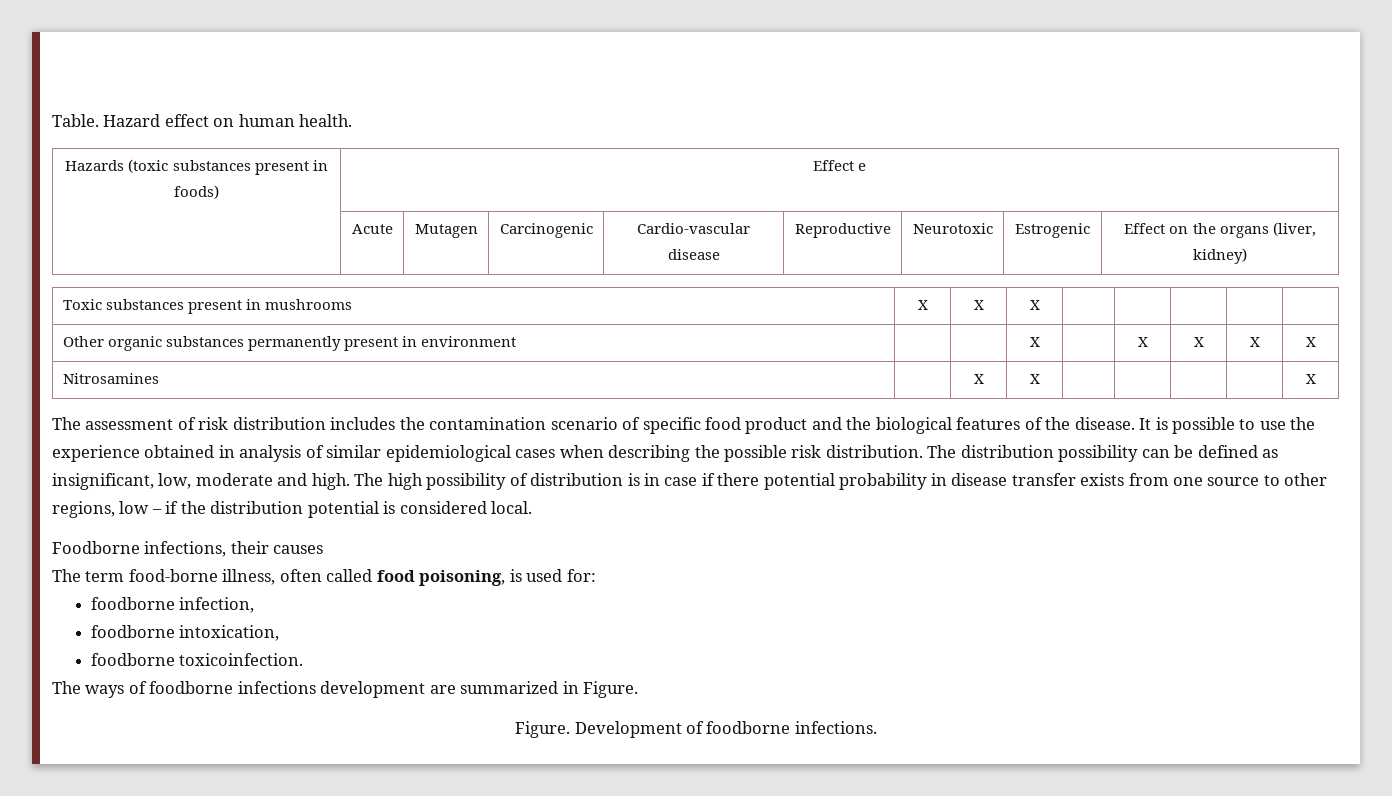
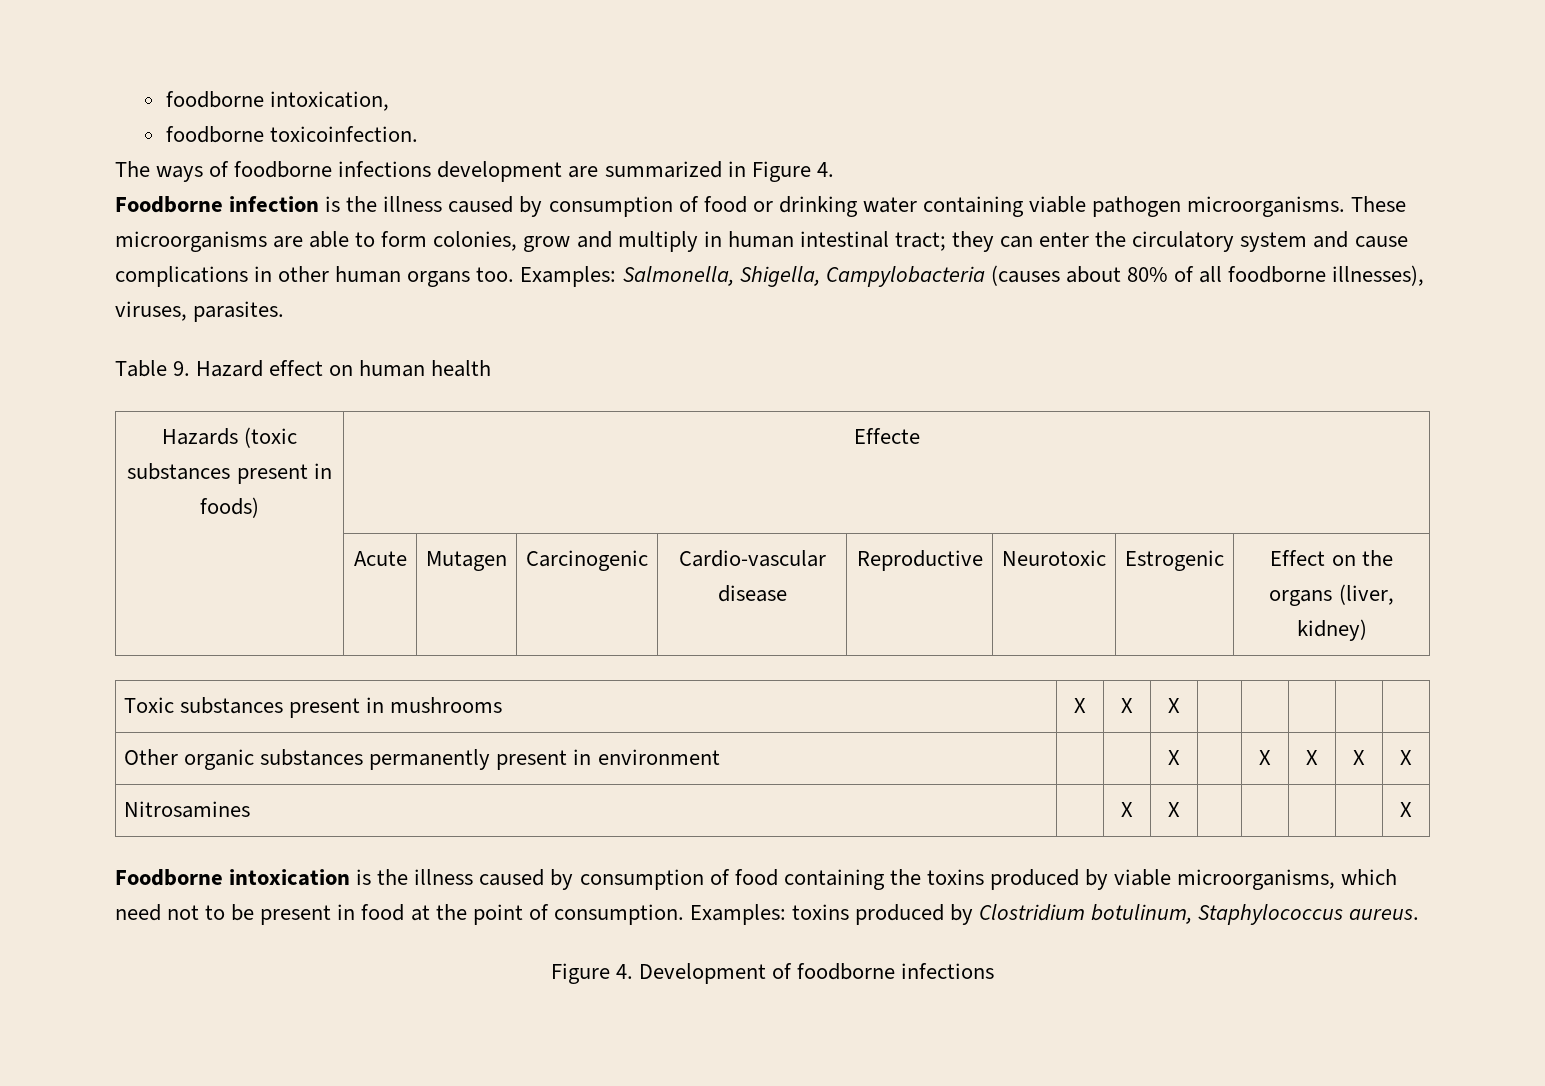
- Table. Hazard effect on human health.
+ foodborne intoxication,
+ foodborne toxicoinfection.
+ The ways of foodborne infections development are summarized in Figure 4.
+ Foodborne infection is the illness caused by consumption of food or drinking water containing viable pathogen microorganisms. These microorganisms are able to form colonies, grow and multiply in human intestinal tract; they can enter the circulatory system and cause complications in other human organs too. Examples: Salmonella, Shigella, Campylobacteria (causes about 80% of all foodborne illnesses), viruses, parasites.
+ Table 9. Hazard effect on human health
- Hazards (toxic substances present in foods) | Effect e
+ Hazards (toxic substances present in foods) | Effecte
- The assessment of risk distribution includes the contamination scenario of specific food product and the biological features of the disease. It is possible to use the experience obtained in analysis of similar epidemiological cases when describing the possible risk distribution. The distribution possibility can be defined as insignificant, low, moderate and high. The high possibility of distribution is in case if there potential probability in disease transfer exists from one source to other regions, low – if the distribution potential is considered local.
- Foodborne infections, their causes
- The term food-borne illness, often called food poisoning, is used for:
- foodborne infection,
- foodborne intoxication,
- foodborne toxicoinfection.
- The ways of foodborne infections development are summarized in Figure.
- Figure. Development of foodborne infections.
+ Foodborne intoxication is the illness caused by consumption of food containing the toxins produced by viable microorganisms, which need not to be present in food at the point of consumption. Examples: toxins produced by Clostridium botulinum, Staphylococcus aureus.
+ Figure 4. Development of foodborne infections

